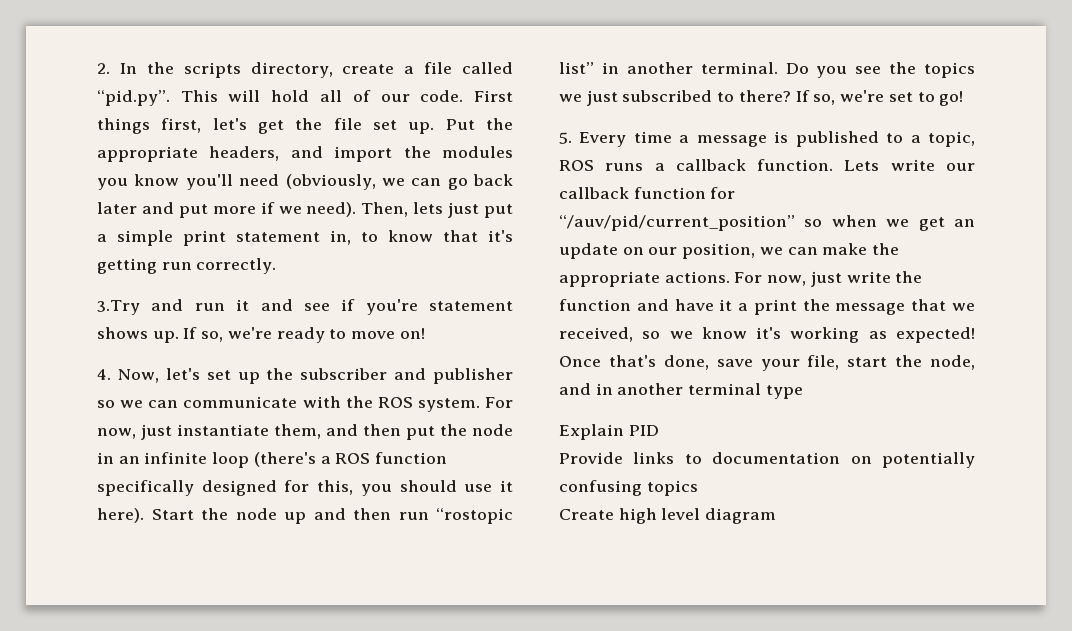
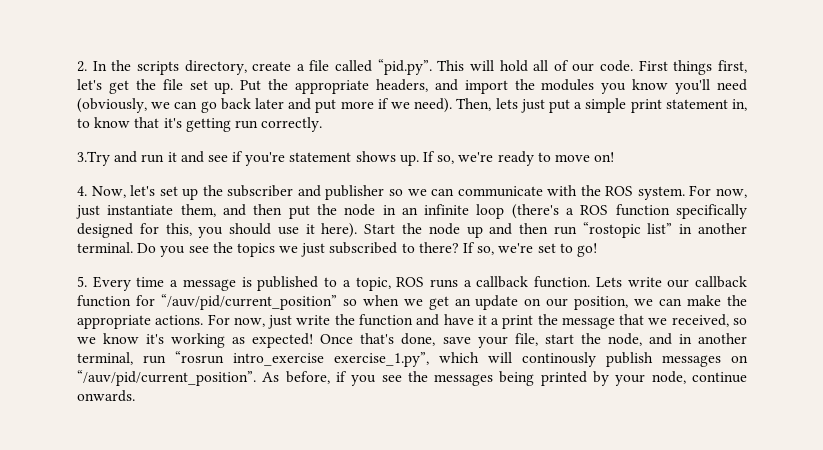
- Once that's done, save your file, start the node, and in another terminal type
- Explain PID
- Provide links to documentation on potentially confusing topics
- Create high level diagram
+ Once that's done, save your file, start the node, and in another terminal, run “rosrun intro_exercise exercise_1.py”, which will continously publish messages on “/auv/pid/current_position”. As before, if you see the messages being printed by your node, continue onwards.

